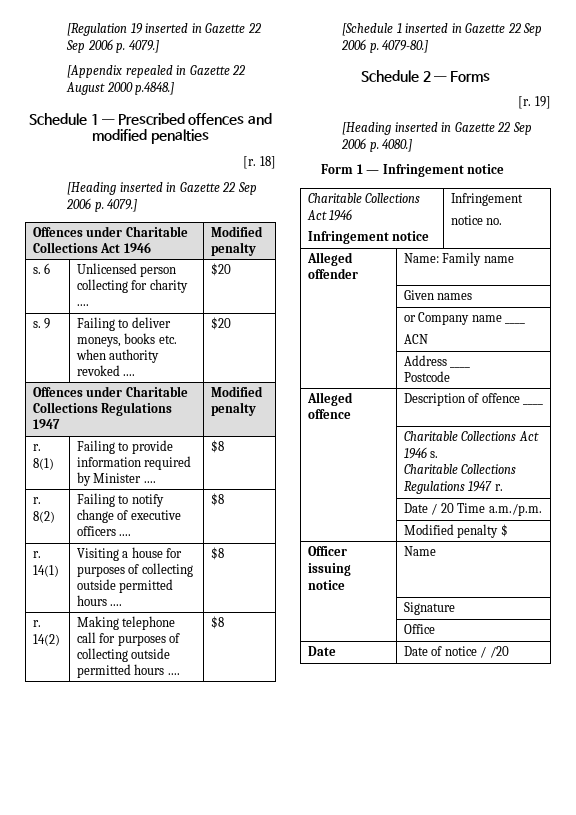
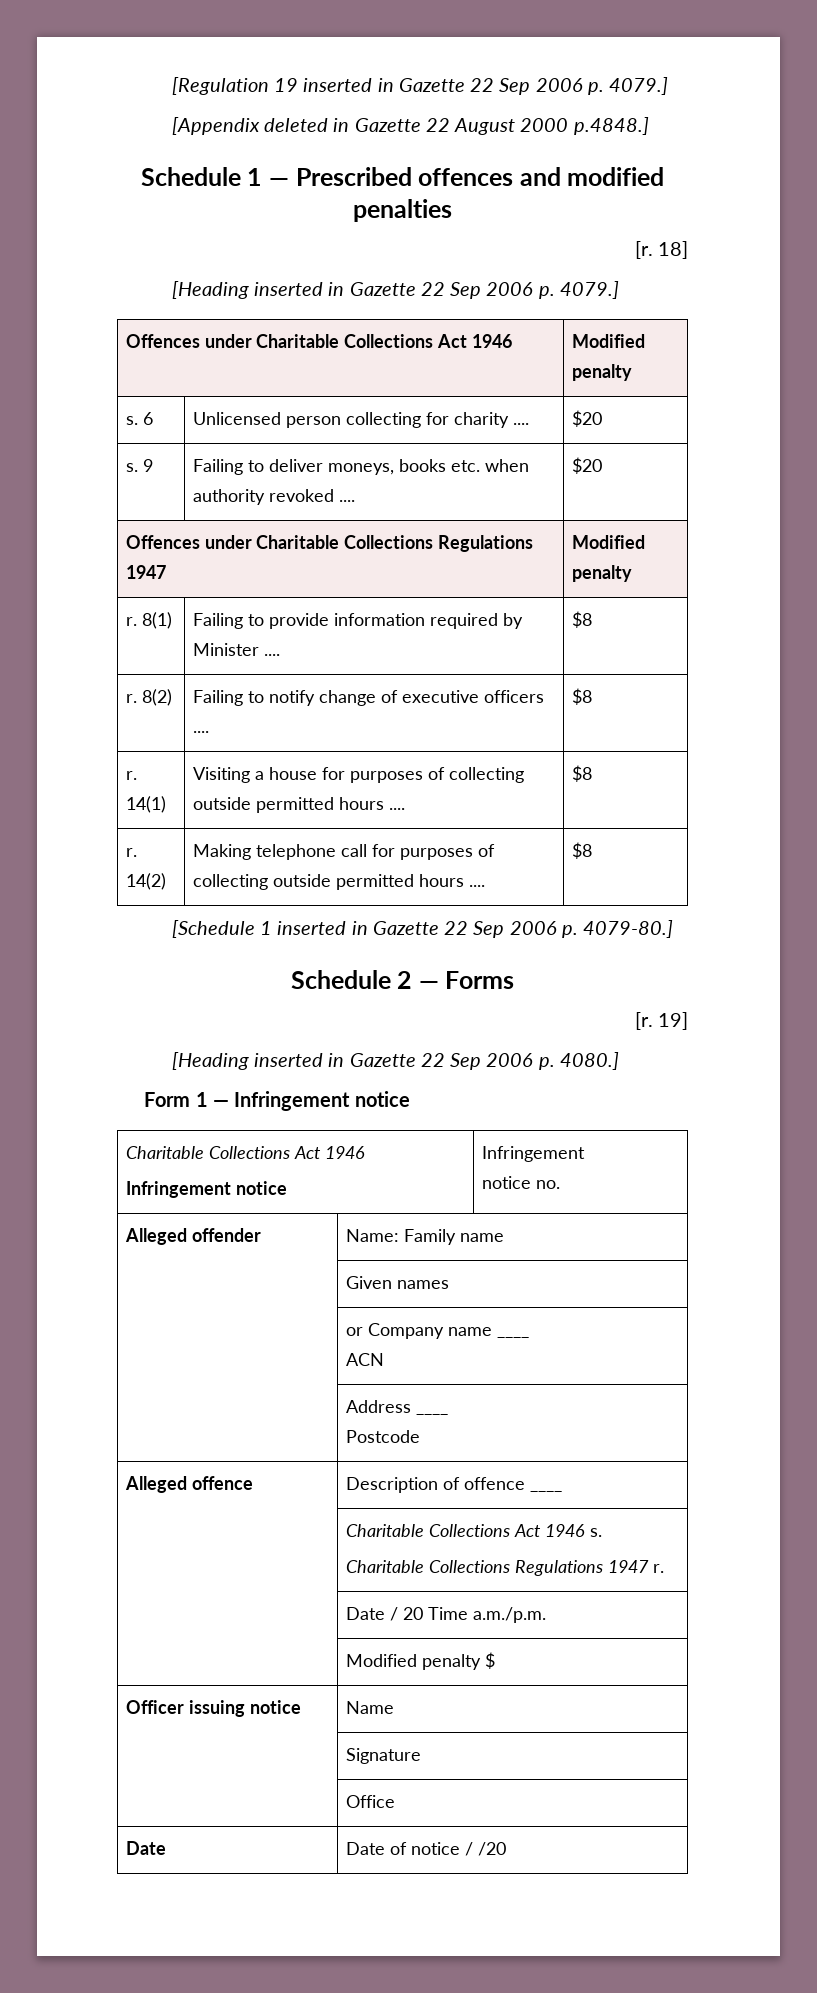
- [Appendix repealed in Gazette 22 August 2000 p.4848.]
+ [Appendix deleted in Gazette 22 August 2000 p.4848.]

